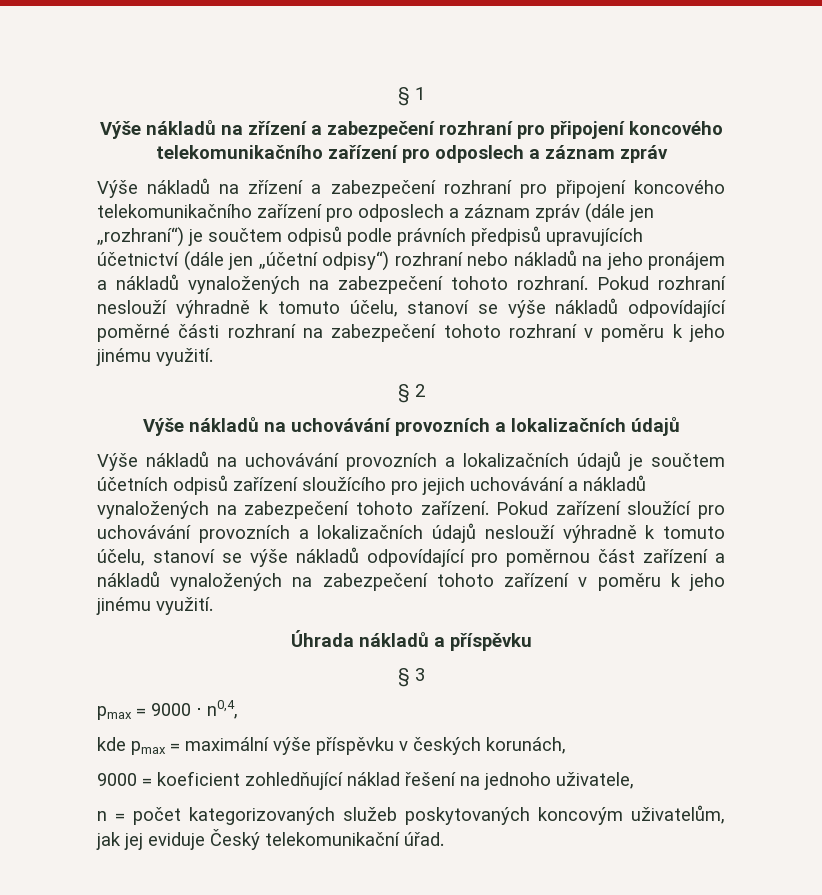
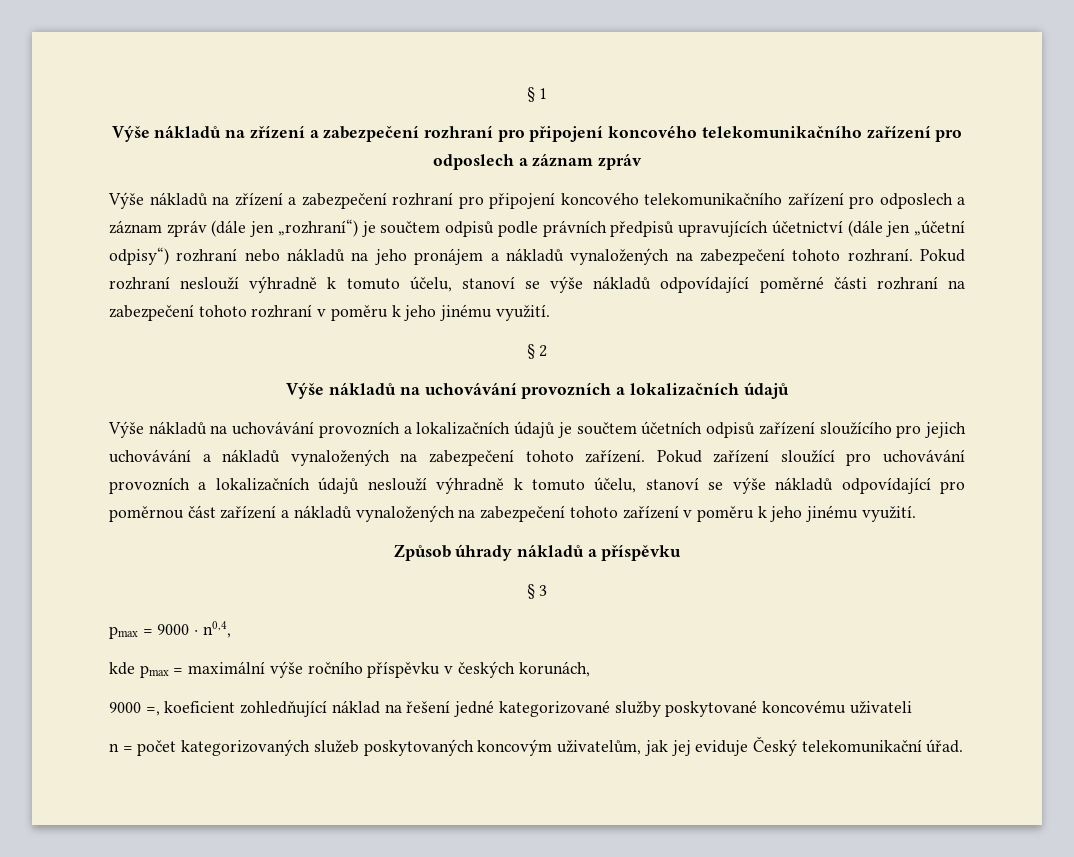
- Úhrada nákladů a příspěvku
+ Způsob úhrady nákladů a příspěvku
- kde pmax = maximální výše příspěvku v českých korunách,
+ kde pmax = maximální výše ročního příspěvku v českých korunách,
- 9000 = koeficient zohledňující náklad řešení na jednoho uživatele,
+ 9000 =, koeficient zohledňující náklad na řešení jedné kategorizované služby poskytované koncovému uživateli

